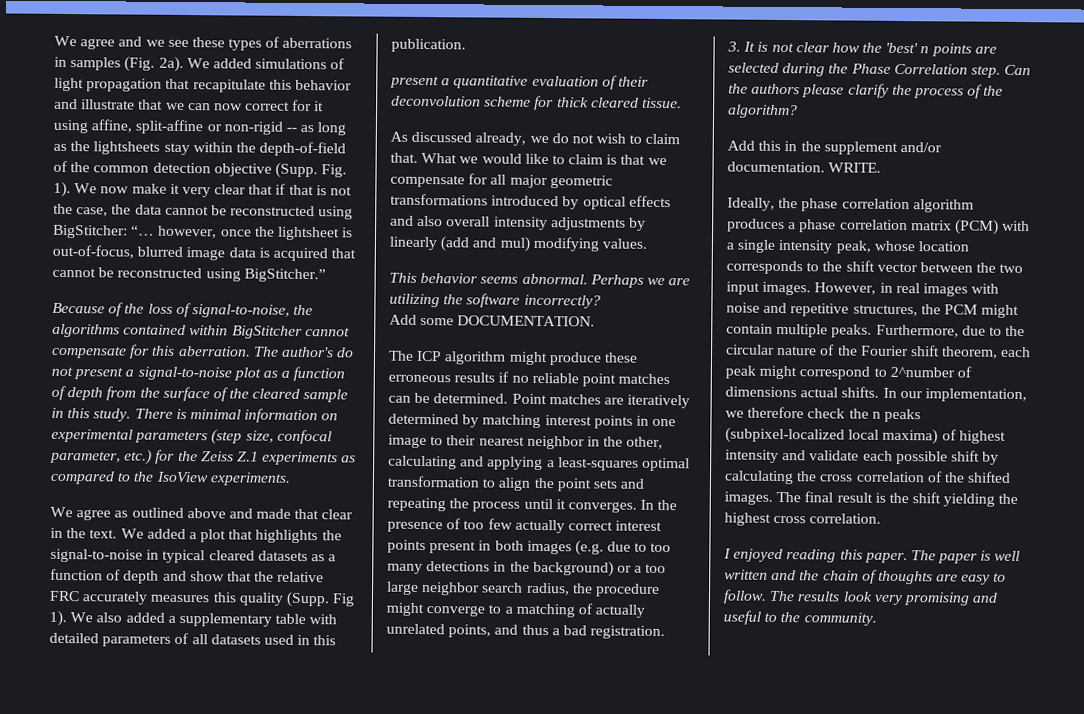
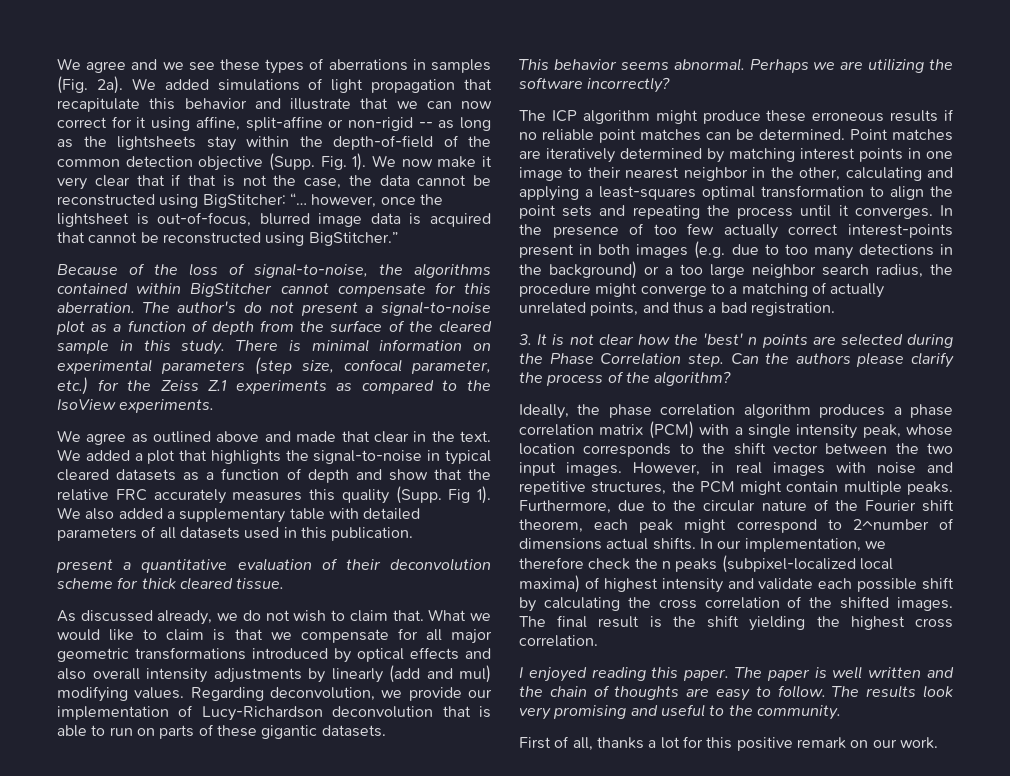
+ Regarding deconvolution, we provide our implementation of Lucy-Richardson deconvolution that is able to run on parts of these gigantic datasets.
- Add some DOCUMENTATION.
- In the presence of too few actually correct interest points present in both images (e.g. due to too many detections in the background) or a too large neighbor search radius, the procedure might converge to a matching of actually unrelated points, and thus a bad registration.
+ In the presence of too few actually correct interest-points present in both images (e.g. due to too many detections in the background) or a too large neighbor search radius, the procedure might converge to a matching of actually unrelated points, and thus a bad registration.
- Add this in the supplement and/or documentation. WRITE.
+ First of all, thanks a lot for this positive remark on our work.

